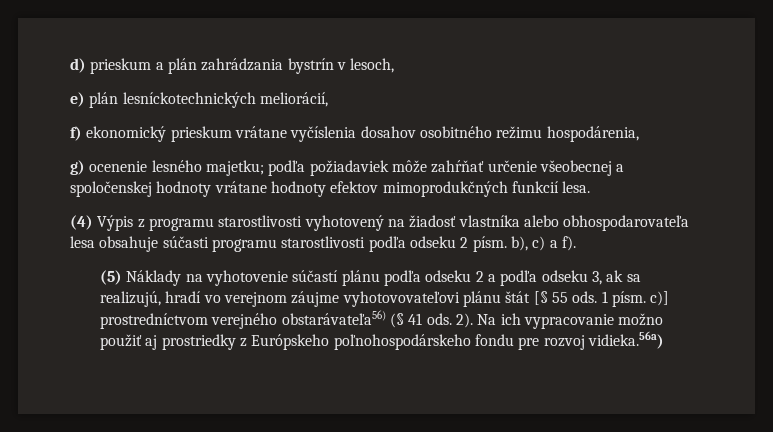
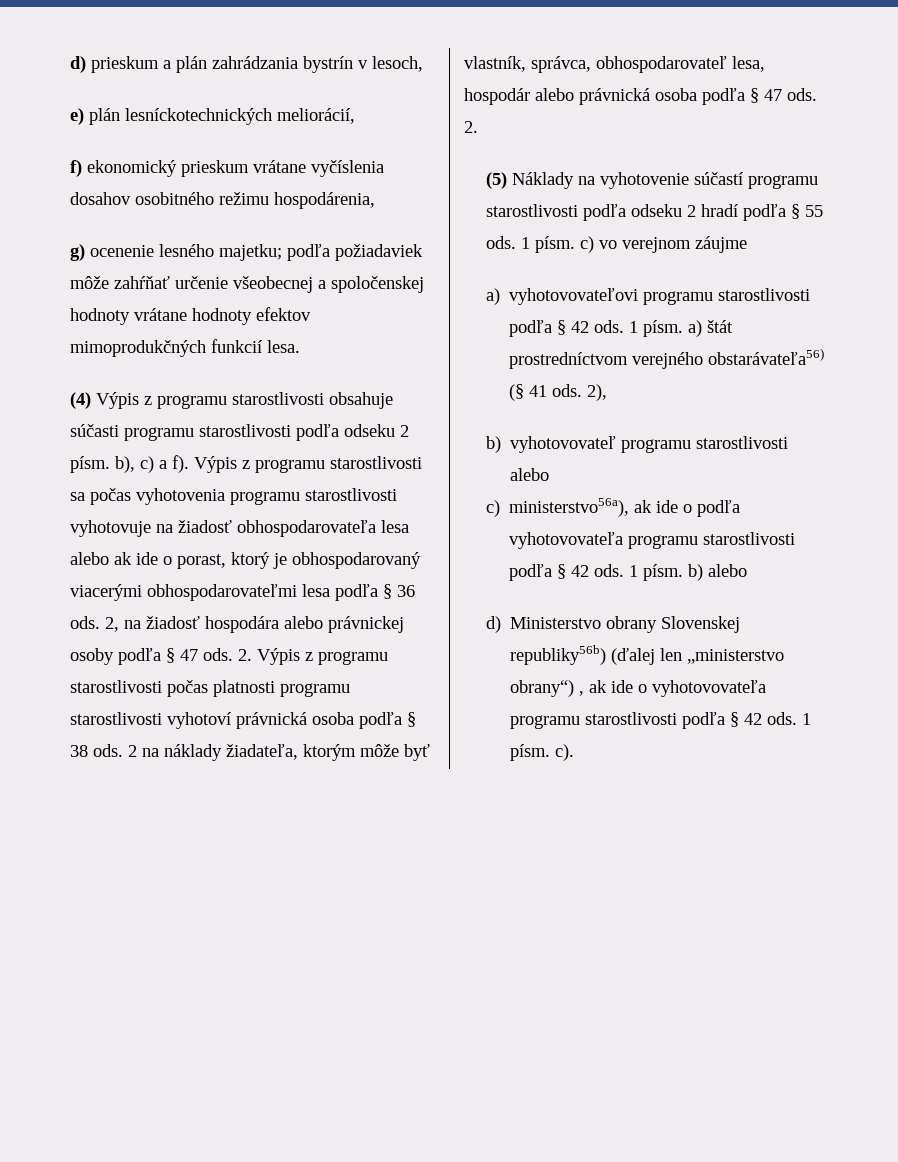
- (4) Výpis z programu starostlivosti vyhotovený na žiadosť vlastníka alebo obhospodarovateľa lesa obsahuje súčasti programu starostlivosti podľa odseku 2 písm. b), c) a f).
+ (4) Výpis z programu starostlivosti obsahuje súčasti programu starostlivosti podľa odseku 2 písm. b), c) a f). Výpis z programu starostlivosti sa počas vyhotovenia programu starostlivosti vyhotovuje na žiadosť obhospodarovateľa lesa alebo ak ide o porast, ktorý je obhospodarovaný viacerými obhospodarovateľmi lesa podľa § 36 ods. 2, na žiadosť hospodára alebo právnickej osoby podľa § 47 ods. 2. Výpis z programu starostlivosti počas platnosti programu starostlivosti vyhotoví právnická osoba podľa § 38 ods. 2 na náklady žiadateľa, ktorým môže byť vlastník, správca, obhospodarovateľ lesa, hospodár alebo právnická osoba podľa § 47 ods. 2.
- (5) Náklady na vyhotovenie súčastí plánu podľa odseku 2 a podľa odseku 3, ak sa realizujú, hradí vo verejnom záujme vyhotovovateľovi plánu štát [§ 55 ods. 1 písm. c)] prostredníctvom verejného obstarávateľa56) (§ 41 ods.
+ (5) Náklady na vyhotovenie súčastí programu starostlivosti podľa odseku 2 hradí podľa § 55 ods. 1 písm. c) vo verejnom záujme
+ a) vyhotovovateľovi programu starostlivosti podľa § 42 ods. 1 písm. a) štát prostredníctvom verejného obstarávateľa56) (§ 41 ods.
- 2). Na ich vypracovanie možno použiť aj prostriedky z Európskeho poľnohospodárskeho fondu pre rozvoj vidieka.56a)
+ 2),
+ b) vyhotovovateľ programu starostlivosti alebo
+ c) ministerstvo56a), ak ide o podľa vyhotovovateľa programu starostlivosti podľa § 42 ods. 1 písm. b) alebo
+ d) Ministerstvo obrany Slovenskej republiky56b) (ďalej len „ministerstvo obrany“) , ak ide o vyhotovovateľa programu starostlivosti podľa § 42 ods. 1 písm. c).

